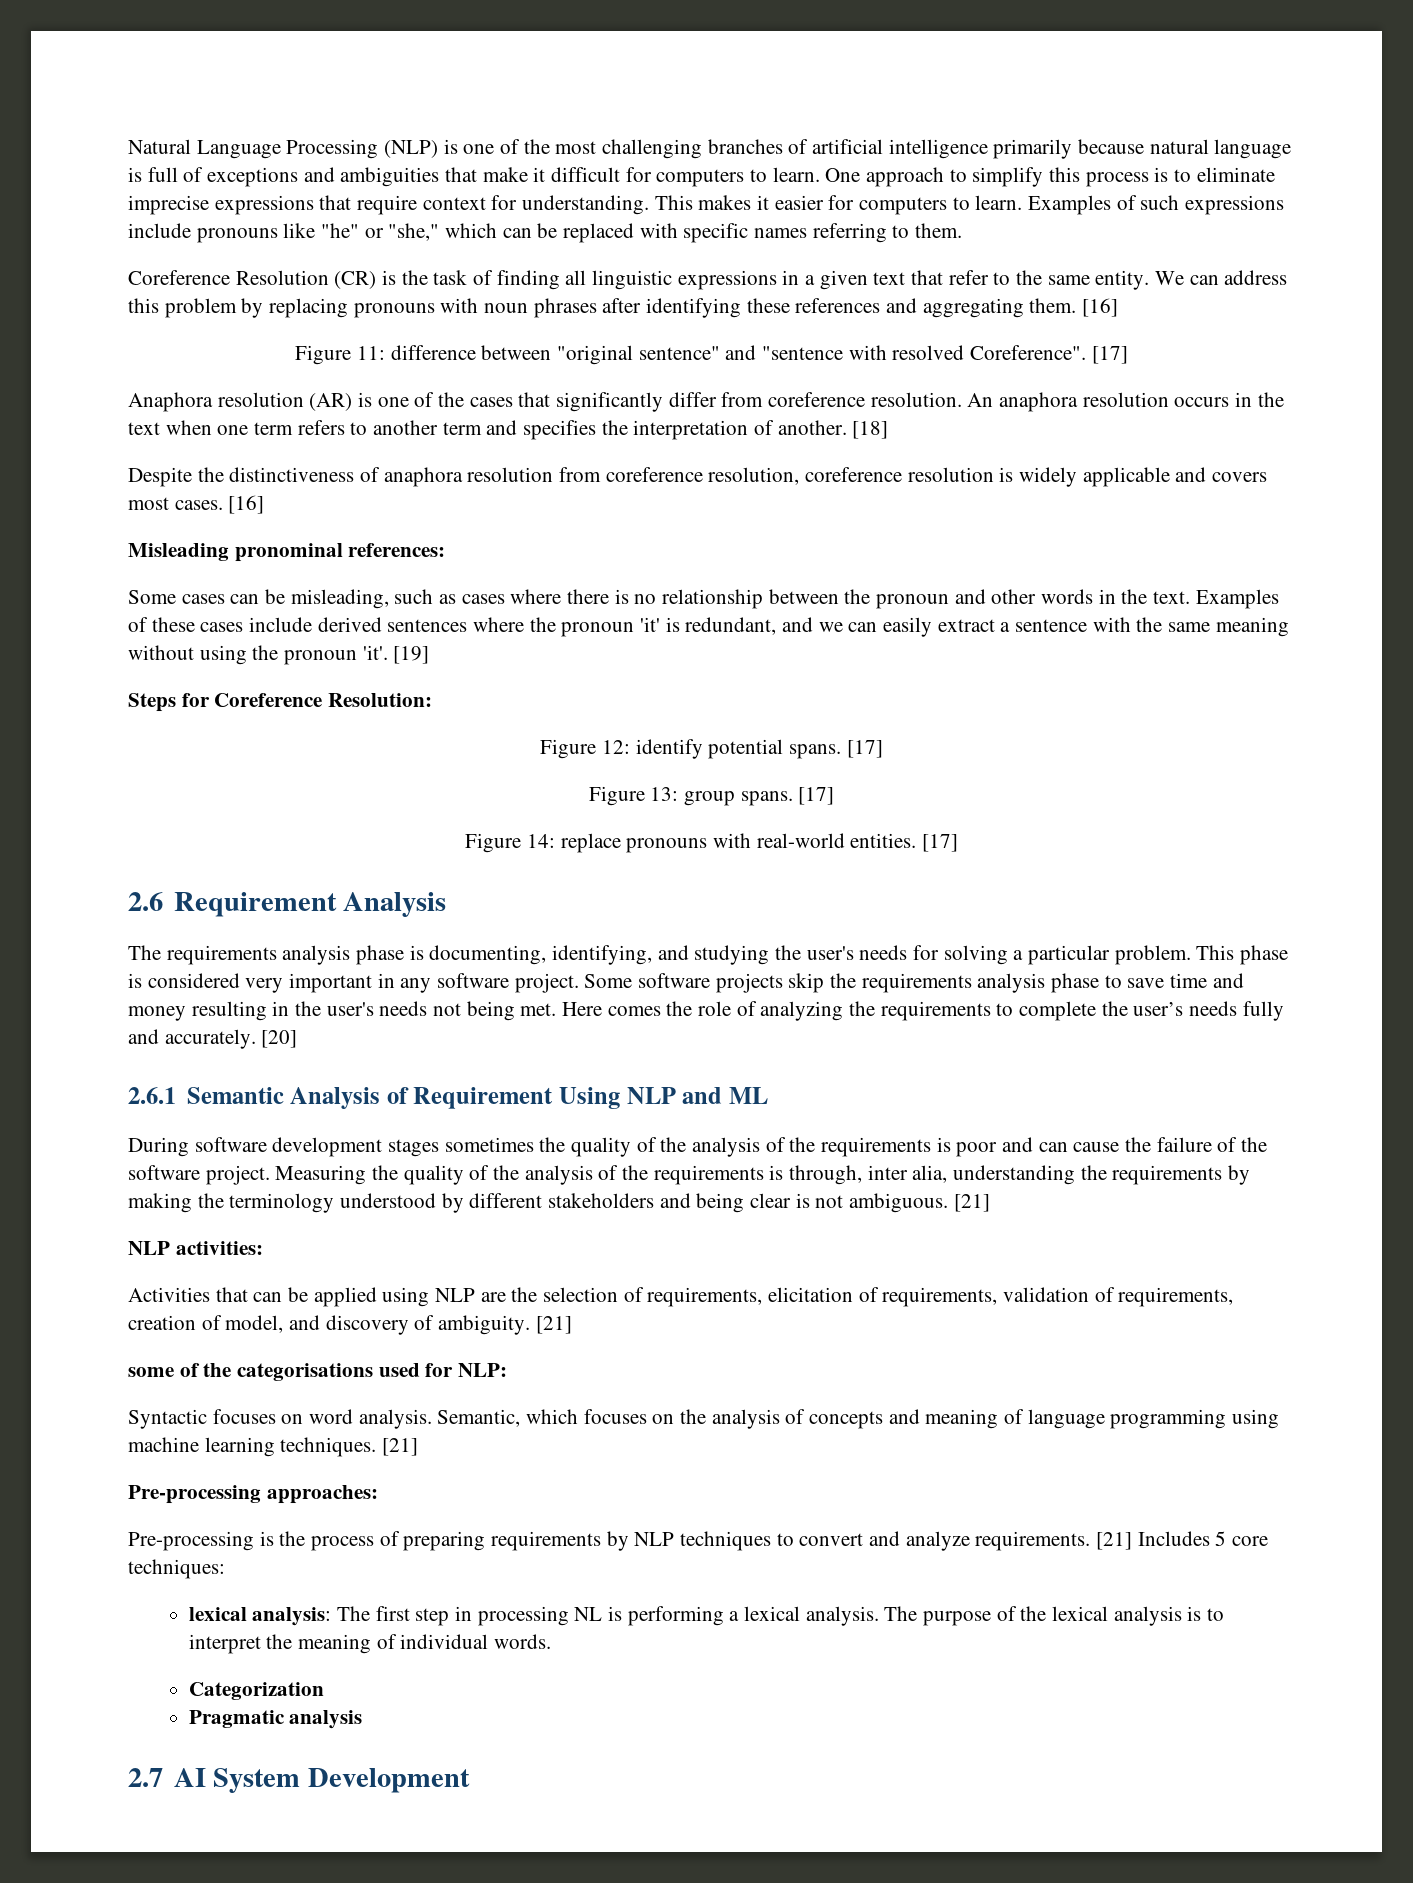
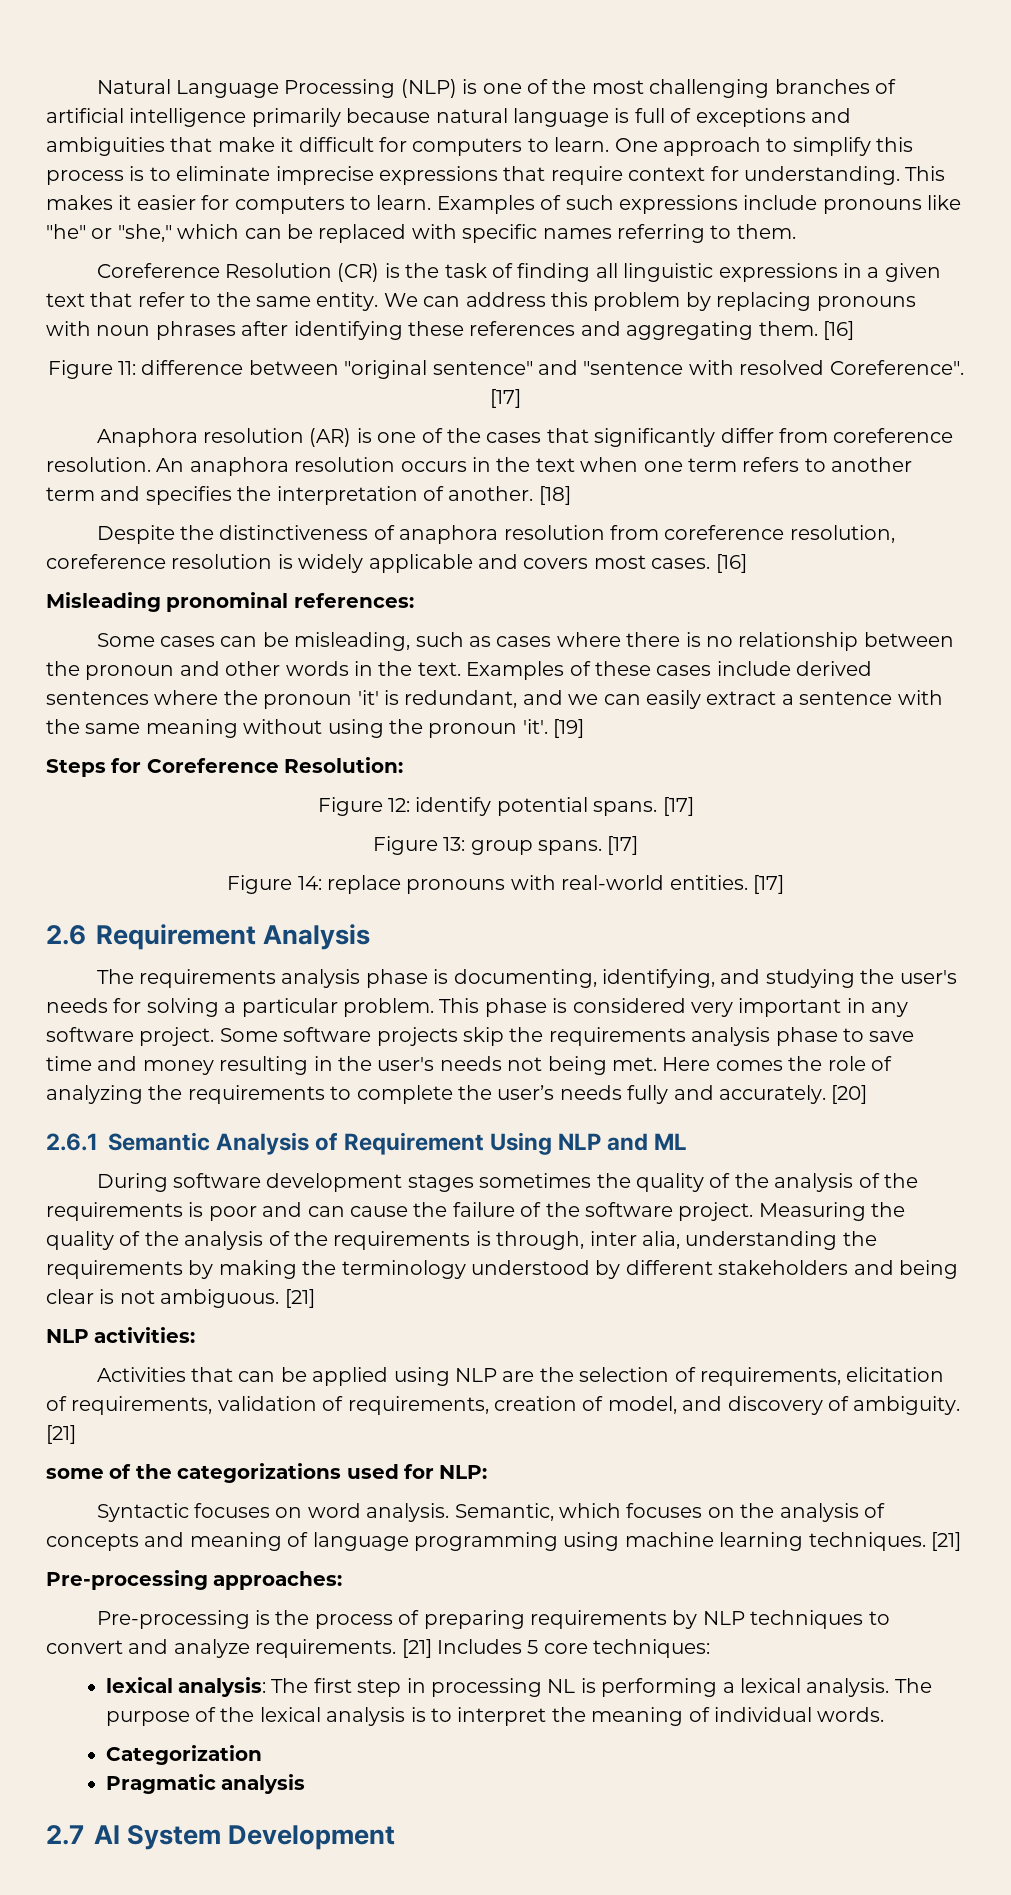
- some of the categorisations used for NLP:
+ some of the categorizations used for NLP:

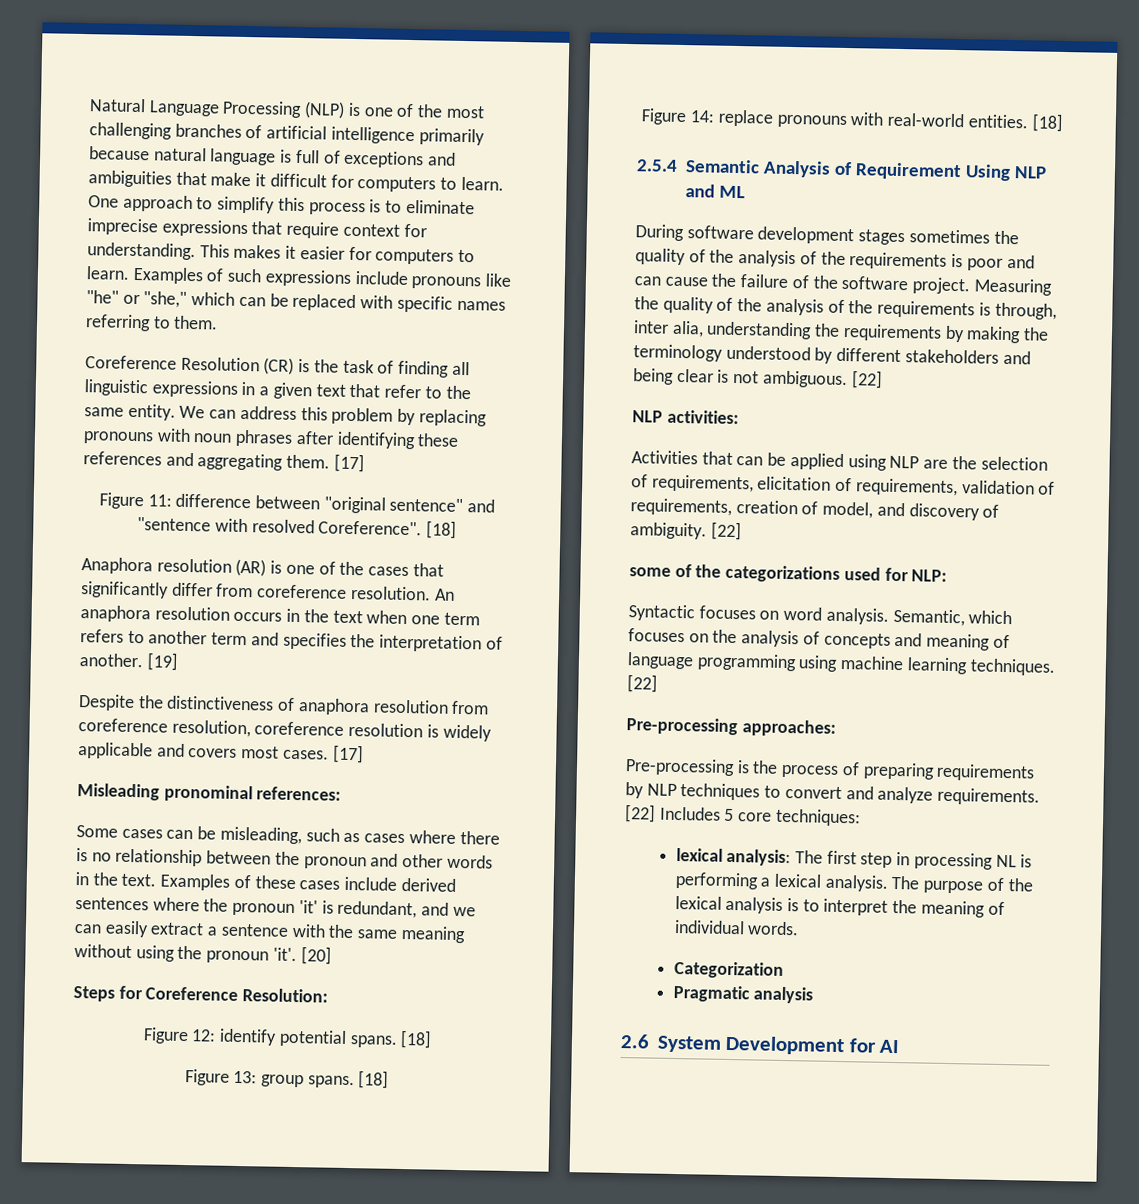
- We can address this problem by replacing pronouns with noun phrases after identifying these references and aggregating them. [16]
+ We can address this problem by replacing pronouns with noun phrases after identifying these references and aggregating them. [17]
- Figure 11: difference between "original sentence" and "sentence with resolved Coreference". [17]
+ Figure 11: difference between "original sentence" and "sentence with resolved Coreference". [18]
- [18]
+ [19]
- Despite the distinctiveness of anaphora resolution from coreference resolution, coreference resolution is widely applicable and covers most cases. [16]
+ Despite the distinctiveness of anaphora resolution from coreference resolution, coreference resolution is widely applicable and covers most cases. [17]
- [19]
+ [20]
- Figure 12: identify potential spans. [17]
+ Figure 12: identify potential spans. [18]
- Figure 13: group spans. [17]
+ Figure 13: group spans. [18]
- Figure 14: replace pronouns with real-world entities. [17]
- 2.6 Requirement Analysis
- The requirements analysis phase is documenting, identifying, and studying the user's needs for solving a particular problem. This phase is considered very important in any software project. Some software projects skip the requirements analysis phase to save time and money resulting in the user's needs not being met. Here comes the role of analyzing the requirements to complete the user’s needs fully and accurately. [20]
- 2.6.1 Semantic Analysis of Requirement Using NLP and ML
+ Figure 14: replace pronouns with real-world entities. [18]
+ 2.5.4 Semantic Analysis of Requirement Using NLP and ML
- Measuring the quality of the analysis of the requirements is through, inter alia, understanding the requirements by making the terminology understood by different stakeholders and being clear is not ambiguous. [21]
+ Measuring the quality of the analysis of the requirements is through, inter alia, understanding the requirements by making the terminology understood by different stakeholders and being clear is not ambiguous. [22]
- Activities that can be applied using NLP are the selection of requirements, elicitation of requirements, validation of requirements, creation of model, and discovery of ambiguity. [21]
+ Activities that can be applied using NLP are the selection of requirements, elicitation of requirements, validation of requirements, creation of model, and discovery of ambiguity. [22]
- Semantic, which focuses on the analysis of concepts and meaning of language programming using machine learning techniques. [21]
+ Semantic, which focuses on the analysis of concepts and meaning of language programming using machine learning techniques. [22]
- [21] Includes 5 core techniques:
+ [22] Includes 5 core techniques:
- 2.7 AI System Development
+ 2.6 System Development for AI

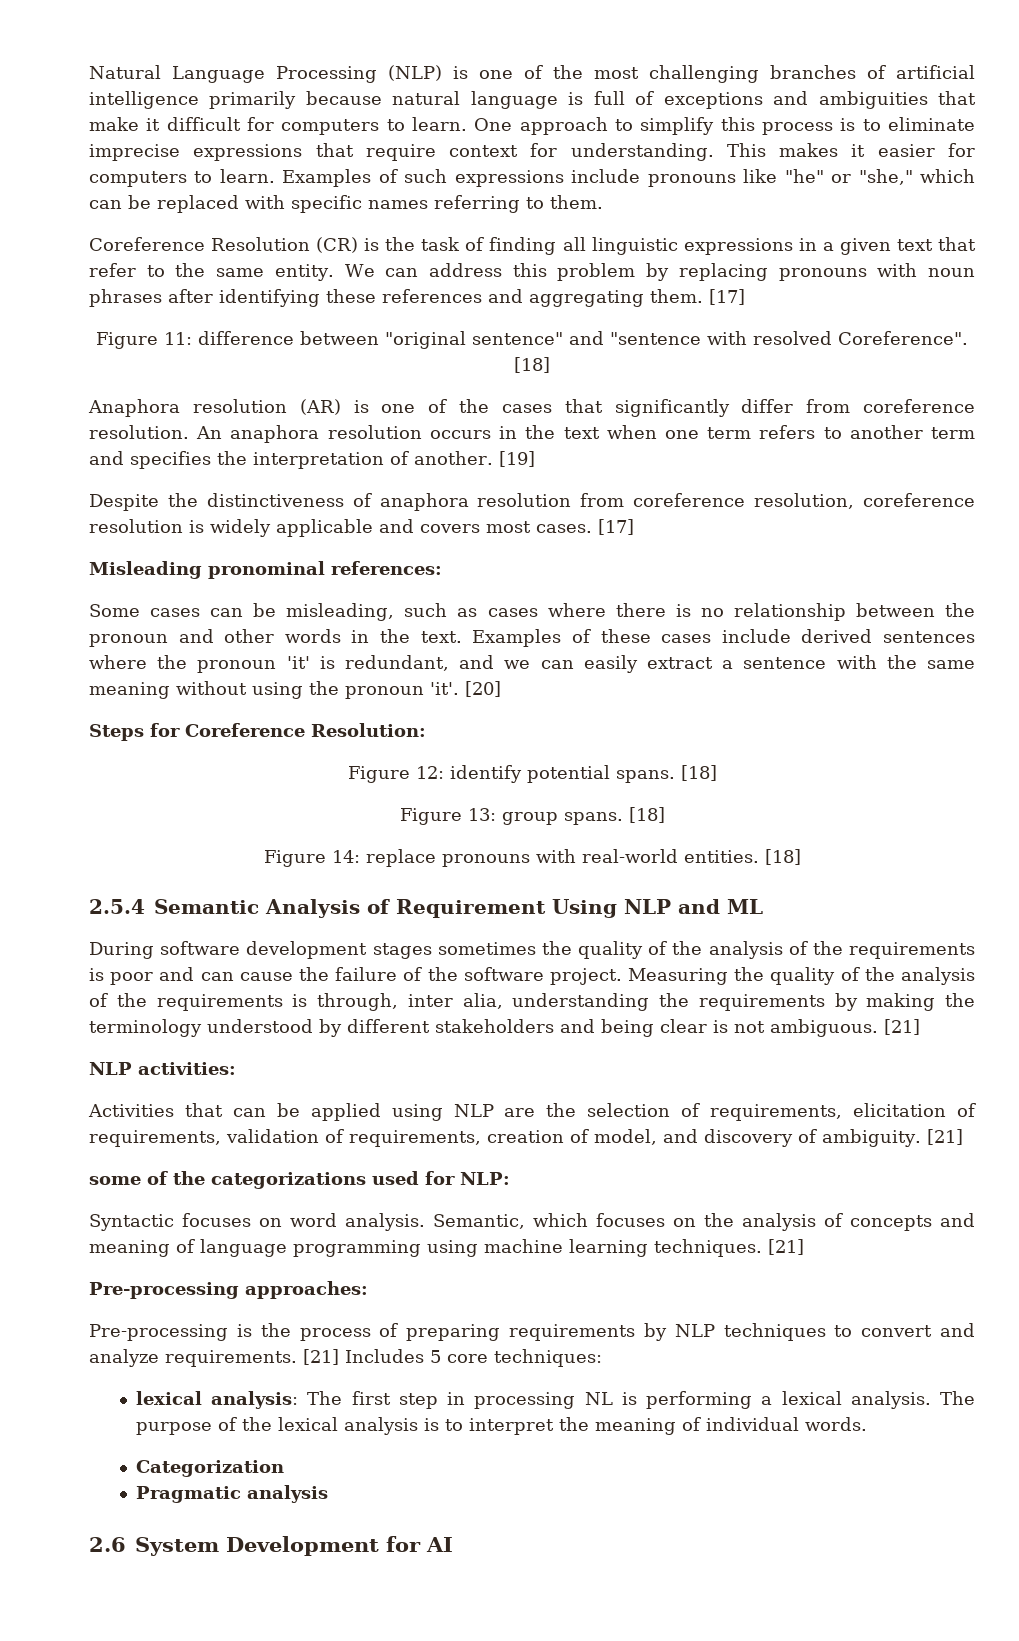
- Measuring the quality of the analysis of the requirements is through, inter alia, understanding the requirements by making the terminology understood by different stakeholders and being clear is not ambiguous. [22]
+ Measuring the quality of the analysis of the requirements is through, inter alia, understanding the requirements by making the terminology understood by different stakeholders and being clear is not ambiguous. [21]
- Activities that can be applied using NLP are the selection of requirements, elicitation of requirements, validation of requirements, creation of model, and discovery of ambiguity. [22]
+ Activities that can be applied using NLP are the selection of requirements, elicitation of requirements, validation of requirements, creation of model, and discovery of ambiguity. [21]
- Semantic, which focuses on the analysis of concepts and meaning of language programming using machine learning techniques. [22]
+ Semantic, which focuses on the analysis of concepts and meaning of language programming using machine learning techniques. [21]
- [22] Includes 5 core techniques:
+ [21] Includes 5 core techniques:

